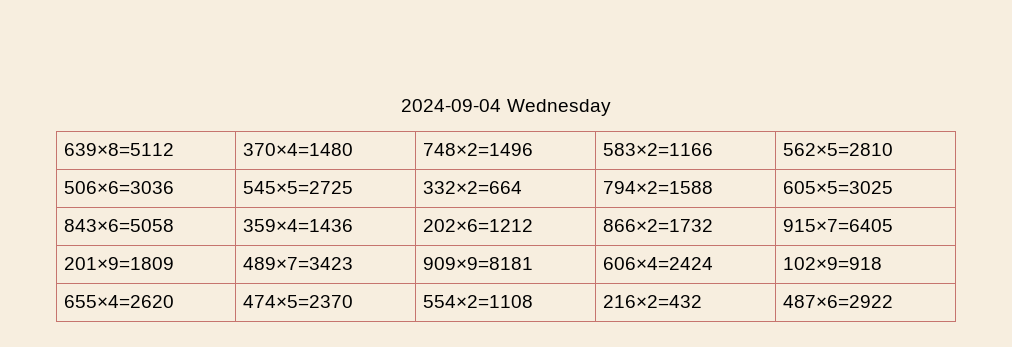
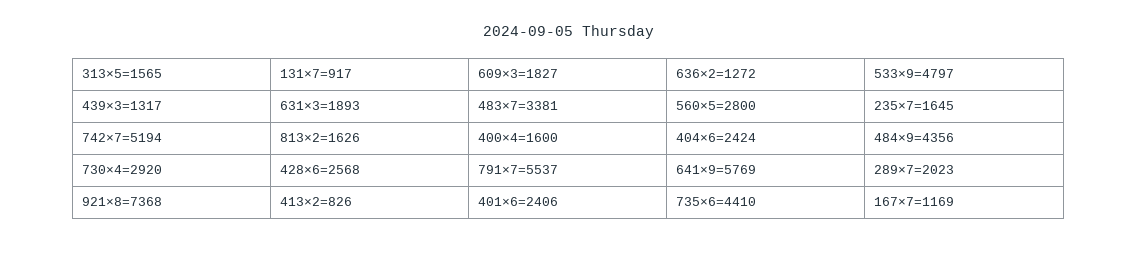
- 2024-09-04 Wednesday
- 639×8=5112 | 370×4=1480 | 748×2=1496 | 583×2=1166 | 562×5=2810
- 506×6=3036 | 545×5=2725 | 332×2=664 | 794×2=1588 | 605×5=3025
- 843×6=5058 | 359×4=1436 | 202×6=1212 | 866×2=1732 | 915×7=6405
- 201×9=1809 | 489×7=3423 | 909×9=8181 | 606×4=2424 | 102×9=918
- 655×4=2620 | 474×5=2370 | 554×2=1108 | 216×2=432 | 487×6=2922
+ 2024-09-05 Thursday
+ 313×5=1565 | 131×7=917 | 609×3=1827 | 636×2=1272 | 533×9=4797
+ 439×3=1317 | 631×3=1893 | 483×7=3381 | 560×5=2800 | 235×7=1645
+ 742×7=5194 | 813×2=1626 | 400×4=1600 | 404×6=2424 | 484×9=4356
+ 730×4=2920 | 428×6=2568 | 791×7=5537 | 641×9=5769 | 289×7=2023
+ 921×8=7368 | 413×2=826 | 401×6=2406 | 735×6=4410 | 167×7=1169

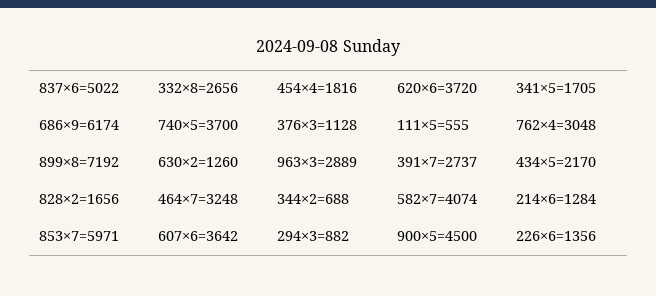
- 2024-09-05 Thursday
- 313×5=1565 | 131×7=917 | 609×3=1827 | 636×2=1272 | 533×9=4797
- 439×3=1317 | 631×3=1893 | 483×7=3381 | 560×5=2800 | 235×7=1645
- 742×7=5194 | 813×2=1626 | 400×4=1600 | 404×6=2424 | 484×9=4356
- 730×4=2920 | 428×6=2568 | 791×7=5537 | 641×9=5769 | 289×7=2023
- 921×8=7368 | 413×2=826 | 401×6=2406 | 735×6=4410 | 167×7=1169
+ 2024-09-08 Sunday
+ 837×6=5022 | 332×8=2656 | 454×4=1816 | 620×6=3720 | 341×5=1705
+ 686×9=6174 | 740×5=3700 | 376×3=1128 | 111×5=555 | 762×4=3048
+ 899×8=7192 | 630×2=1260 | 963×3=2889 | 391×7=2737 | 434×5=2170
+ 828×2=1656 | 464×7=3248 | 344×2=688 | 582×7=4074 | 214×6=1284
+ 853×7=5971 | 607×6=3642 | 294×3=882 | 900×5=4500 | 226×6=1356

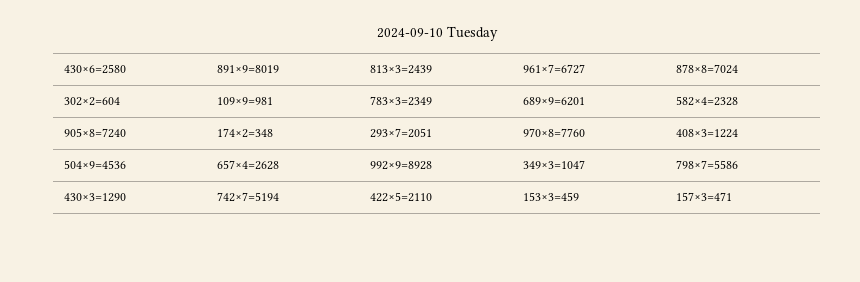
- 2024-09-08 Sunday
- 837×6=5022 | 332×8=2656 | 454×4=1816 | 620×6=3720 | 341×5=1705
- 686×9=6174 | 740×5=3700 | 376×3=1128 | 111×5=555 | 762×4=3048
- 899×8=7192 | 630×2=1260 | 963×3=2889 | 391×7=2737 | 434×5=2170
- 828×2=1656 | 464×7=3248 | 344×2=688 | 582×7=4074 | 214×6=1284
- 853×7=5971 | 607×6=3642 | 294×3=882 | 900×5=4500 | 226×6=1356
+ 2024-09-10 Tuesday
+ 430×6=2580 | 891×9=8019 | 813×3=2439 | 961×7=6727 | 878×8=7024
+ 302×2=604 | 109×9=981 | 783×3=2349 | 689×9=6201 | 582×4=2328
+ 905×8=7240 | 174×2=348 | 293×7=2051 | 970×8=7760 | 408×3=1224
+ 504×9=4536 | 657×4=2628 | 992×9=8928 | 349×3=1047 | 798×7=5586
+ 430×3=1290 | 742×7=5194 | 422×5=2110 | 153×3=459 | 157×3=471

